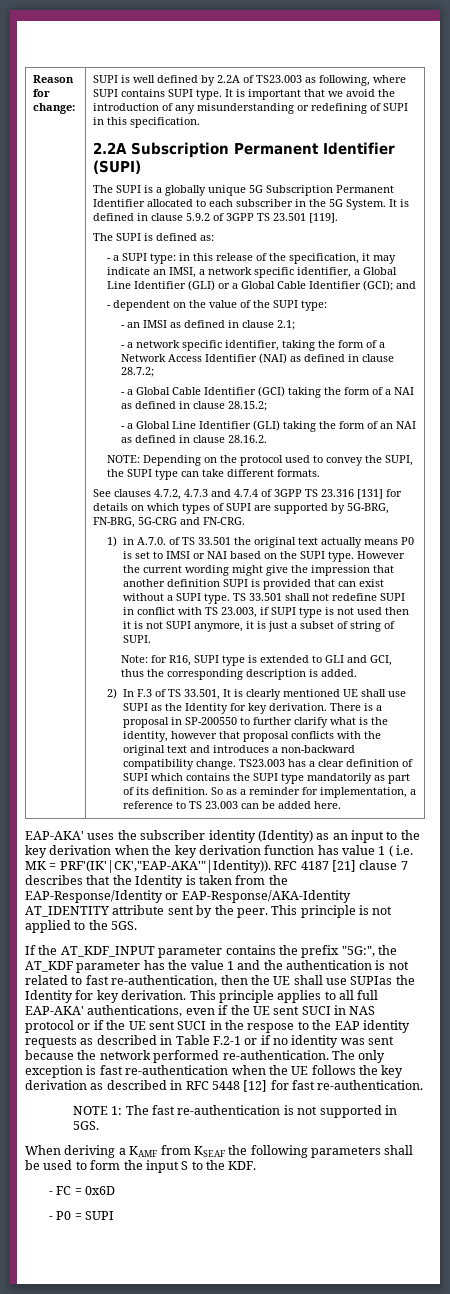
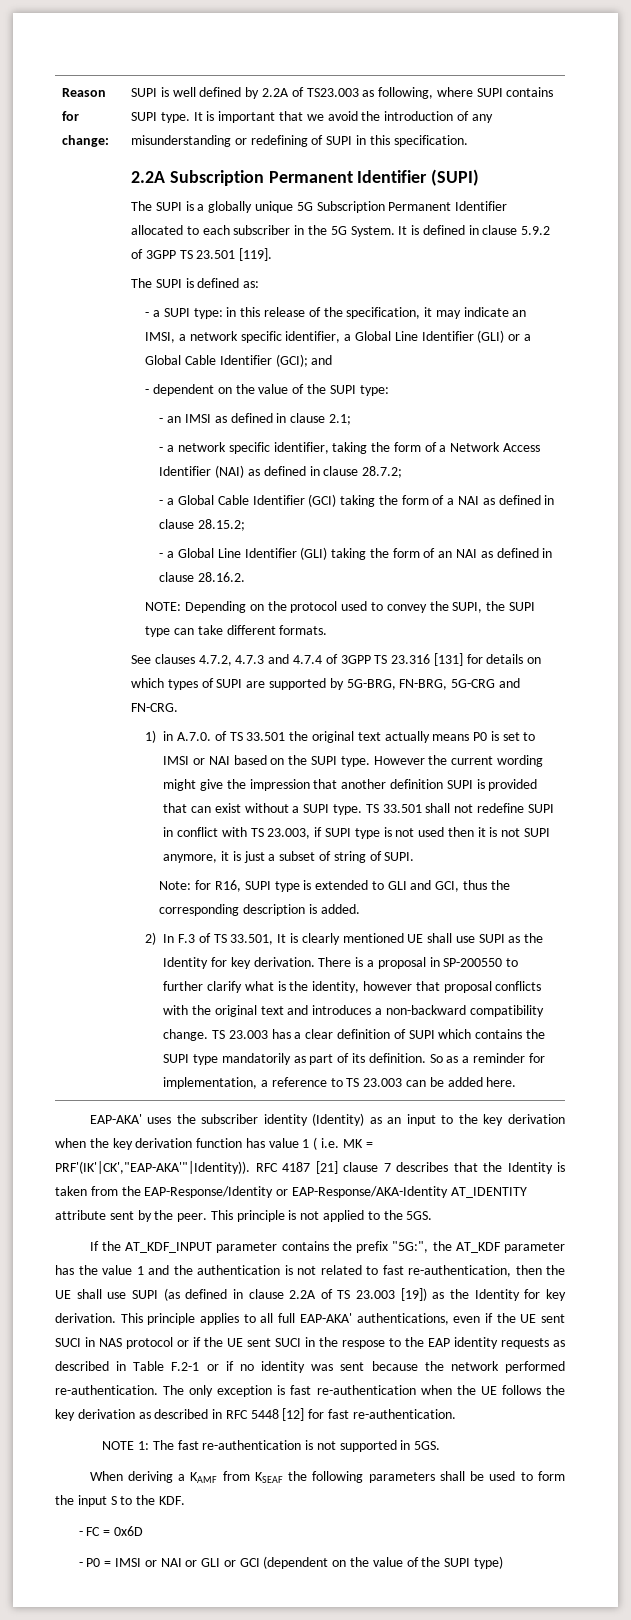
- TS23.003 has a clear definition of SUPI which contains the SUPI type mandatorily as part of its definition.
+ TS 23.003 has a clear definition of SUPI which contains the SUPI type mandatorily as part of its definition.
- If the AT_KDF_INPUT parameter contains the prefix "5G:", the AT_KDF parameter has the value 1 and the authentication is not related to fast re-authentication, then the UE shall use SUPIas the Identity for key derivation.
+ If the AT_KDF_INPUT parameter contains the prefix "5G:", the AT_KDF parameter has the value 1 and the authentication is not related to fast re-authentication, then the UE shall use SUPI (as defined in clause 2.2A of TS 23.003 [19]) as the Identity for key derivation.
- - P0 = SUPI
+ - P0 = IMSI or NAI or GLI or GCI (dependent on the value of the SUPI type)

